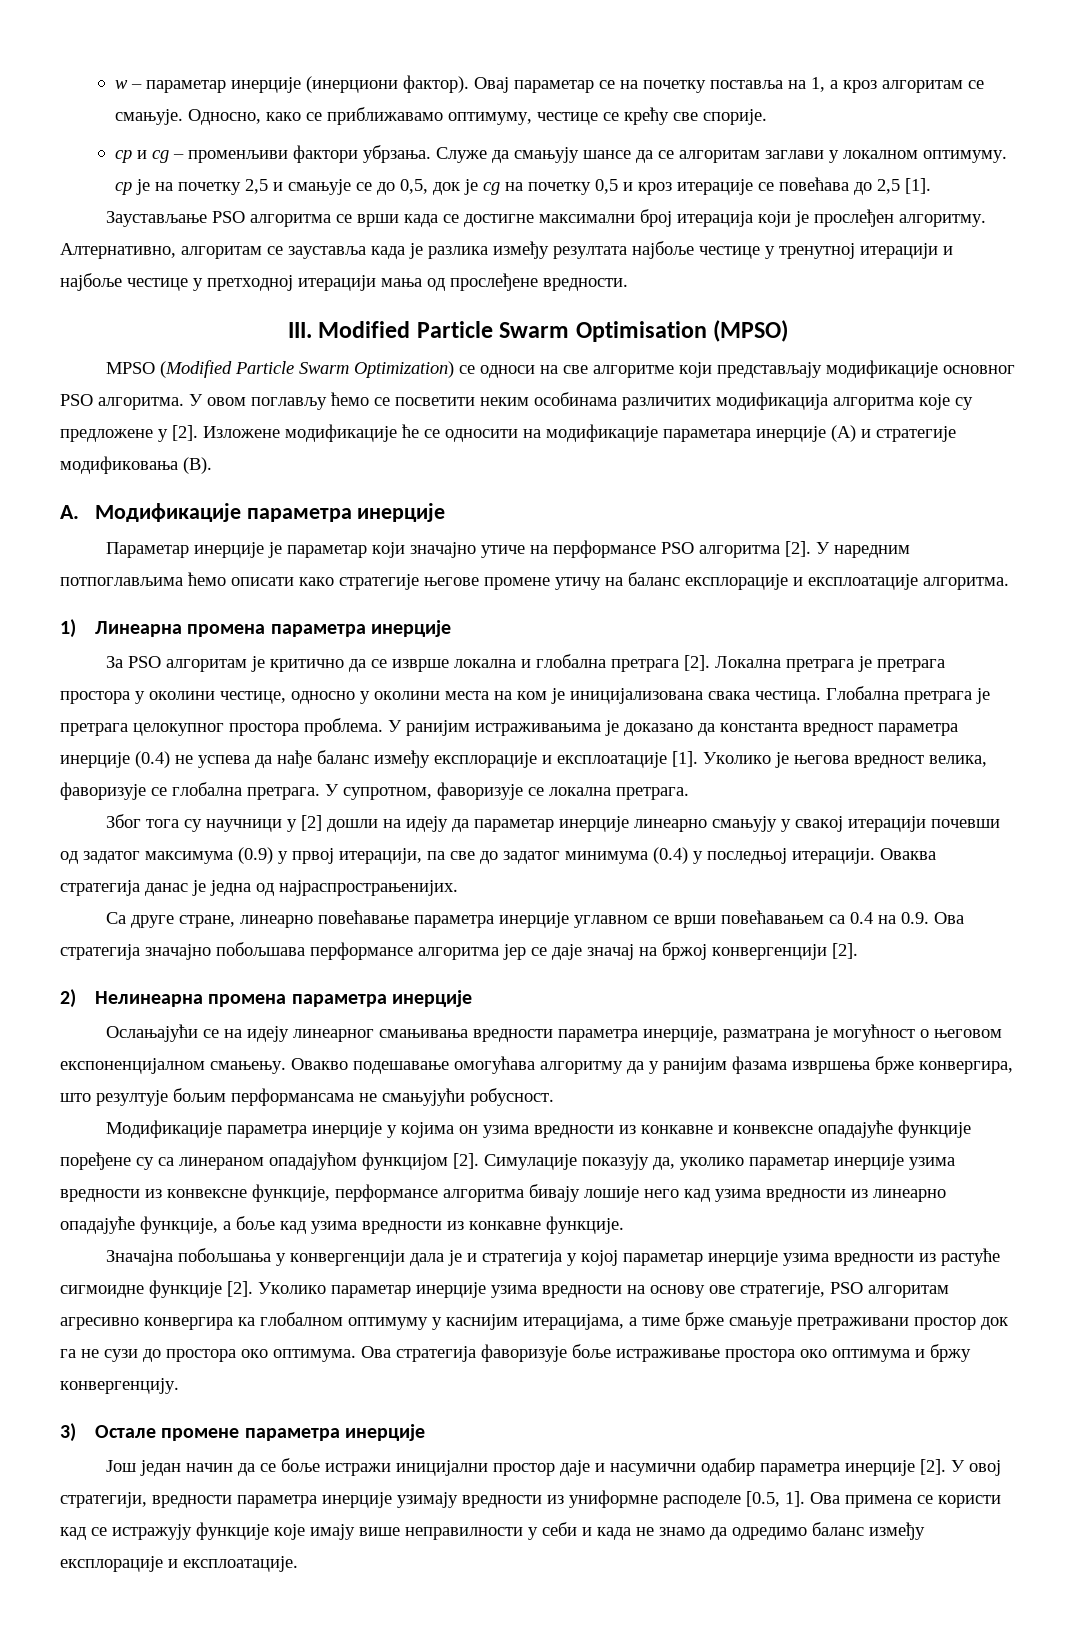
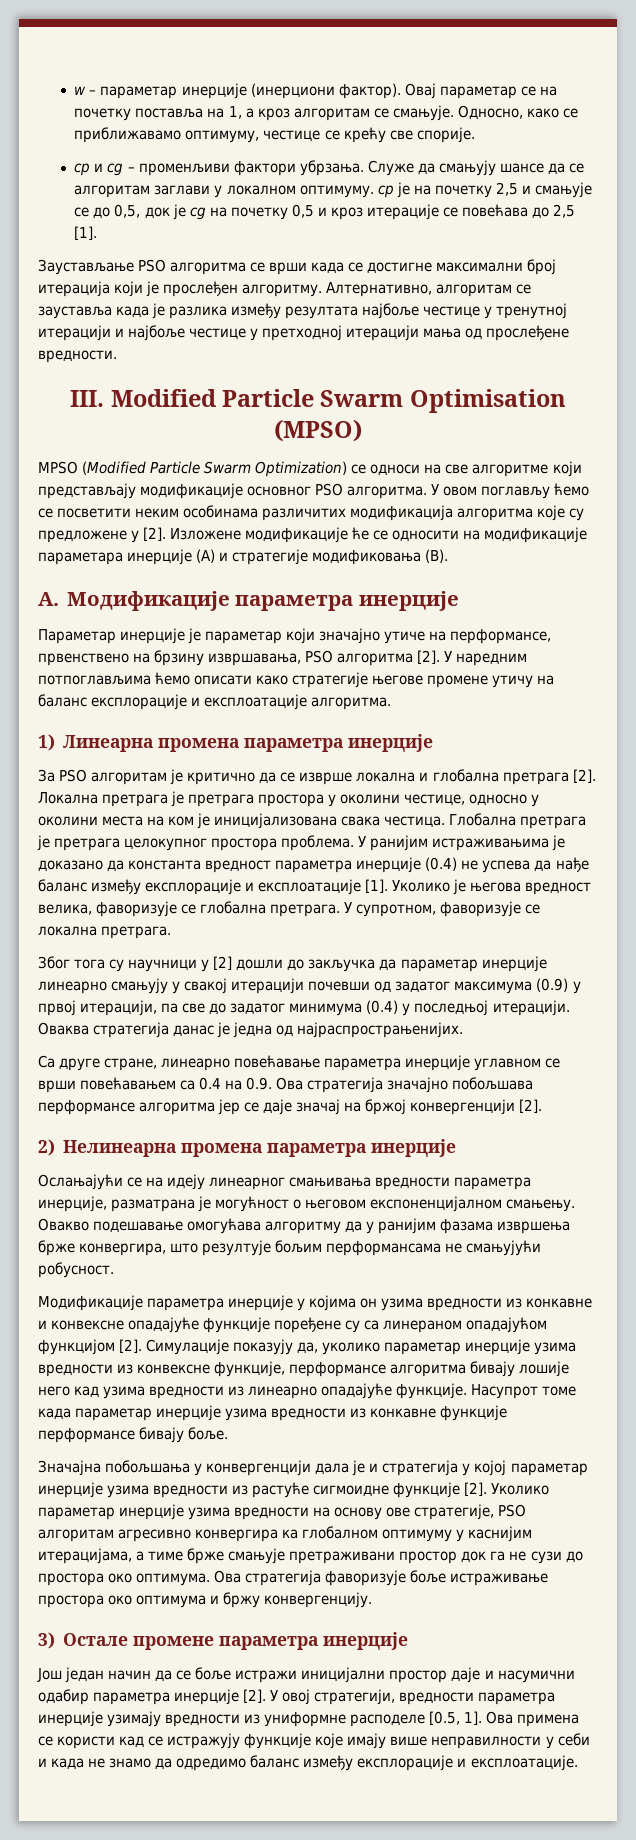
- Параметар инерције је параметар који значајно утиче на перформансе PSO алгоритма [2].
+ Параметар инерције је параметар који значајно утиче на перформансе, првенствено на брзину извршавања, PSO алгоритма [2].
- Због тога су научници у [2] дошли на идеју да параметар инерције линеарно смањују у свакој итерацији почевши од задатог максимума (0.9) у првој итерацији, па све до задатог минимума (0.4) у последњој итерацији.
+ Због тога су научници у [2] дошли до закључка да параметар инерције линеарно смањују у свакој итерацији почевши од задатог максимума (0.9) у првој итерацији, па све до задатог минимума (0.4) у последњој итерацији.
- Симулације показују да, уколико параметар инерције узима вредности из конвексне функције, перформансе алгоритма бивају лошије него кад узима вредности из линеарно опадајуће функције, а боље кад узима вредности из конкавне функције.
+ Симулације показују да, уколико параметар инерције узима вредности из конвексне функције, перформансе алгоритма бивају лошије него кад узима вредности из линеарно опадајуће функције. Насупрот томе када параметар инерције узима вредности из конкавне функције перформансе бивају боље.

